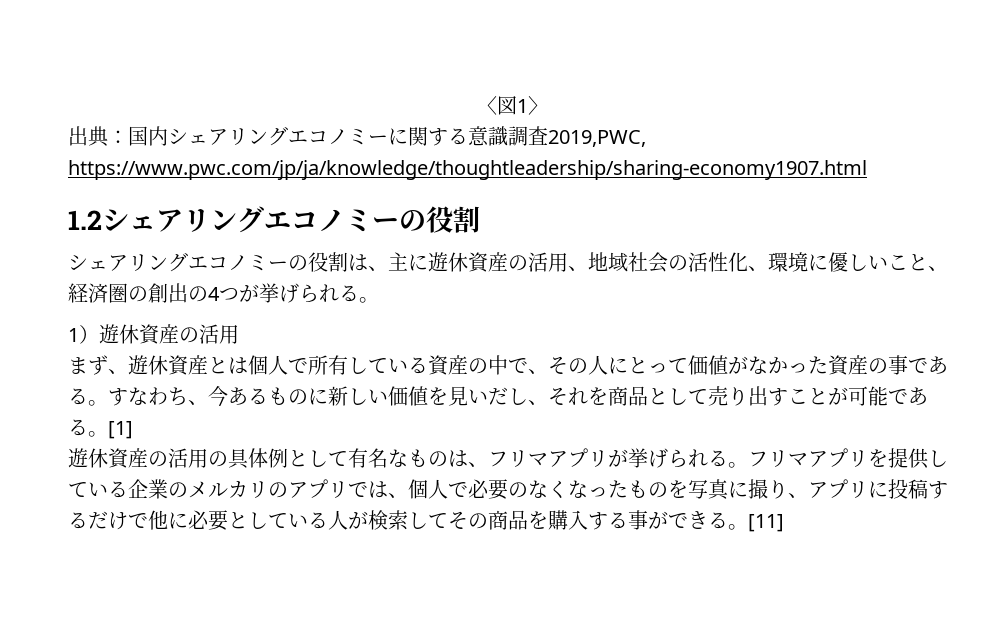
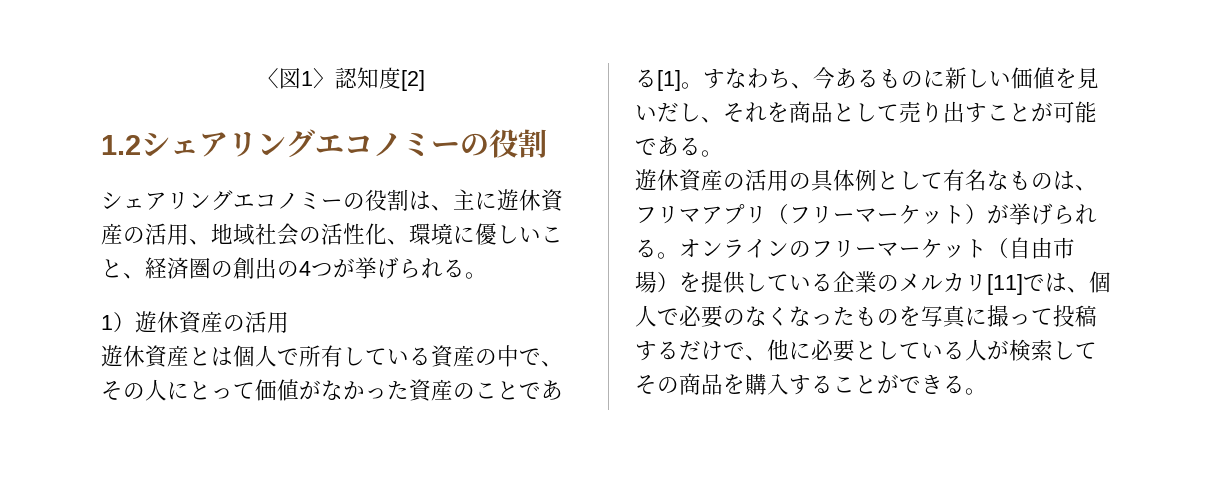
- 〈図1〉
- 出典：国内シェアリングエコノミーに関する意識調査2019,PWC, https://www.pwc.com/jp/ja/knowledge/thoughtleadership/sharing-economy1907.html
+ 〈図1〉認知度[2]
- まず、遊休資産とは個人で所有している資産の中で、その人にとって価値がなかった資産の事である。
+ 遊休資産とは個人で所有している資産の中で、その人にとって価値がなかった資産のことである[1]。
- [1]
- 遊休資産の活用の具体例として有名なものは、フリマアプリが挙げられる。フリマアプリを提供している企業のメルカリのアプリでは、個人で必要のなくなったものを写真に撮り、アプリに投稿するだけで他に必要としている人が検索してその商品を購入する事ができる。[11]
+ 遊休資産の活用の具体例として有名なものは、フリマアプリ（フリーマーケット）が挙げられる。オンラインのフリーマーケット（自由市場）を提供している企業のメルカリ[11]では、個人で必要のなくなったものを写真に撮って投稿するだけで、他に必要としている人が検索してその商品を購入することができる。

